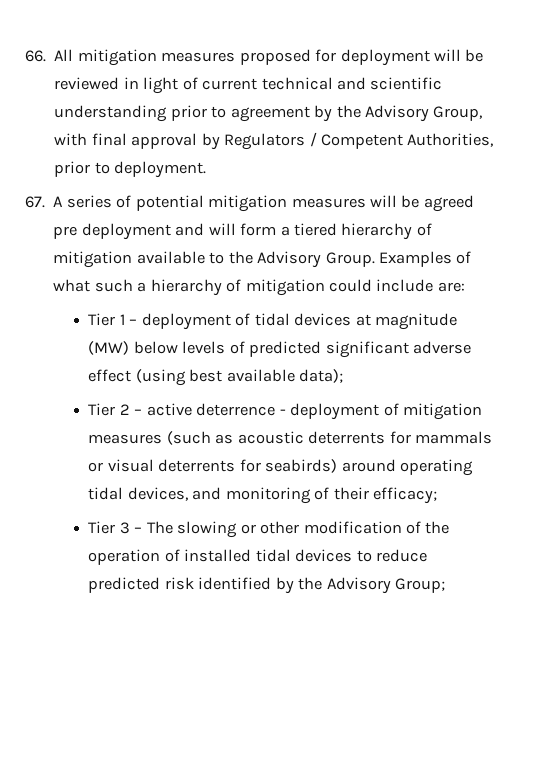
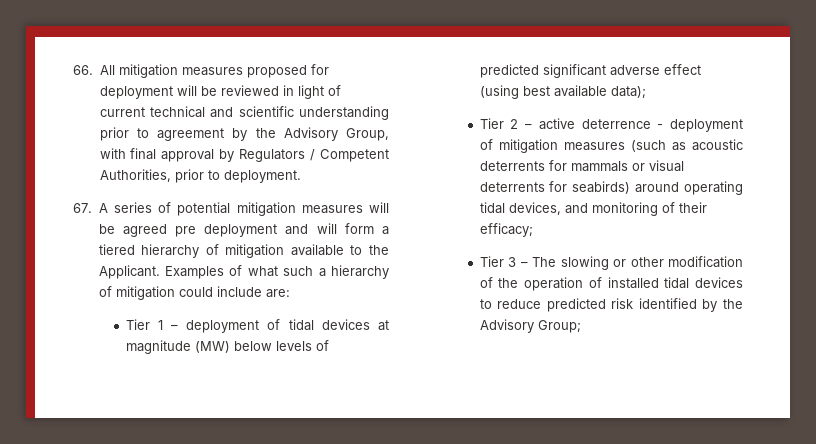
- 67. A series of potential mitigation measures will be agreed pre deployment and will form a tiered hierarchy of mitigation available to the Advisory Group.
+ 67. A series of potential mitigation measures will be agreed pre deployment and will form a tiered hierarchy of mitigation available to the Applicant.

